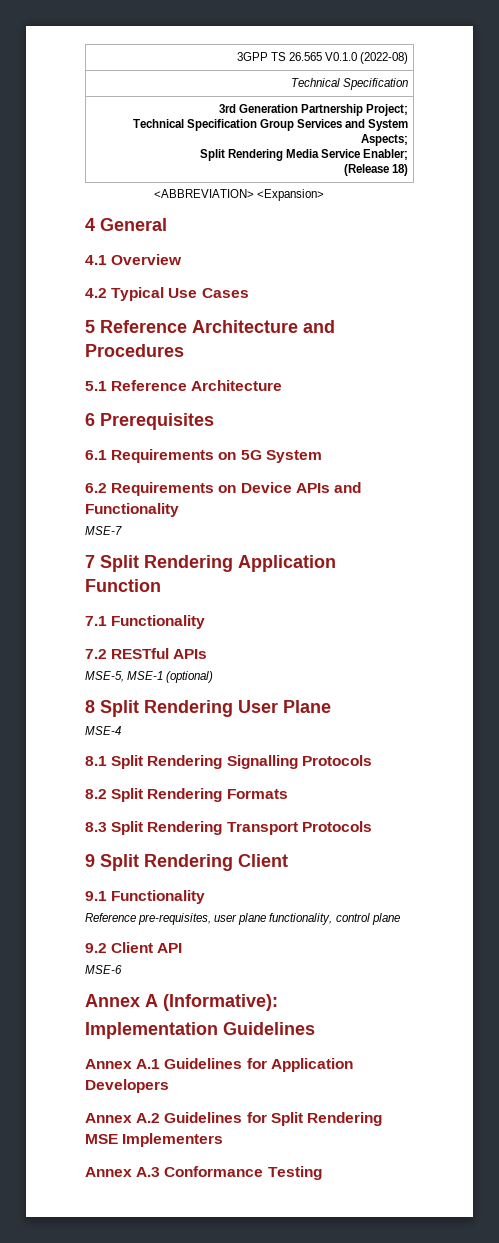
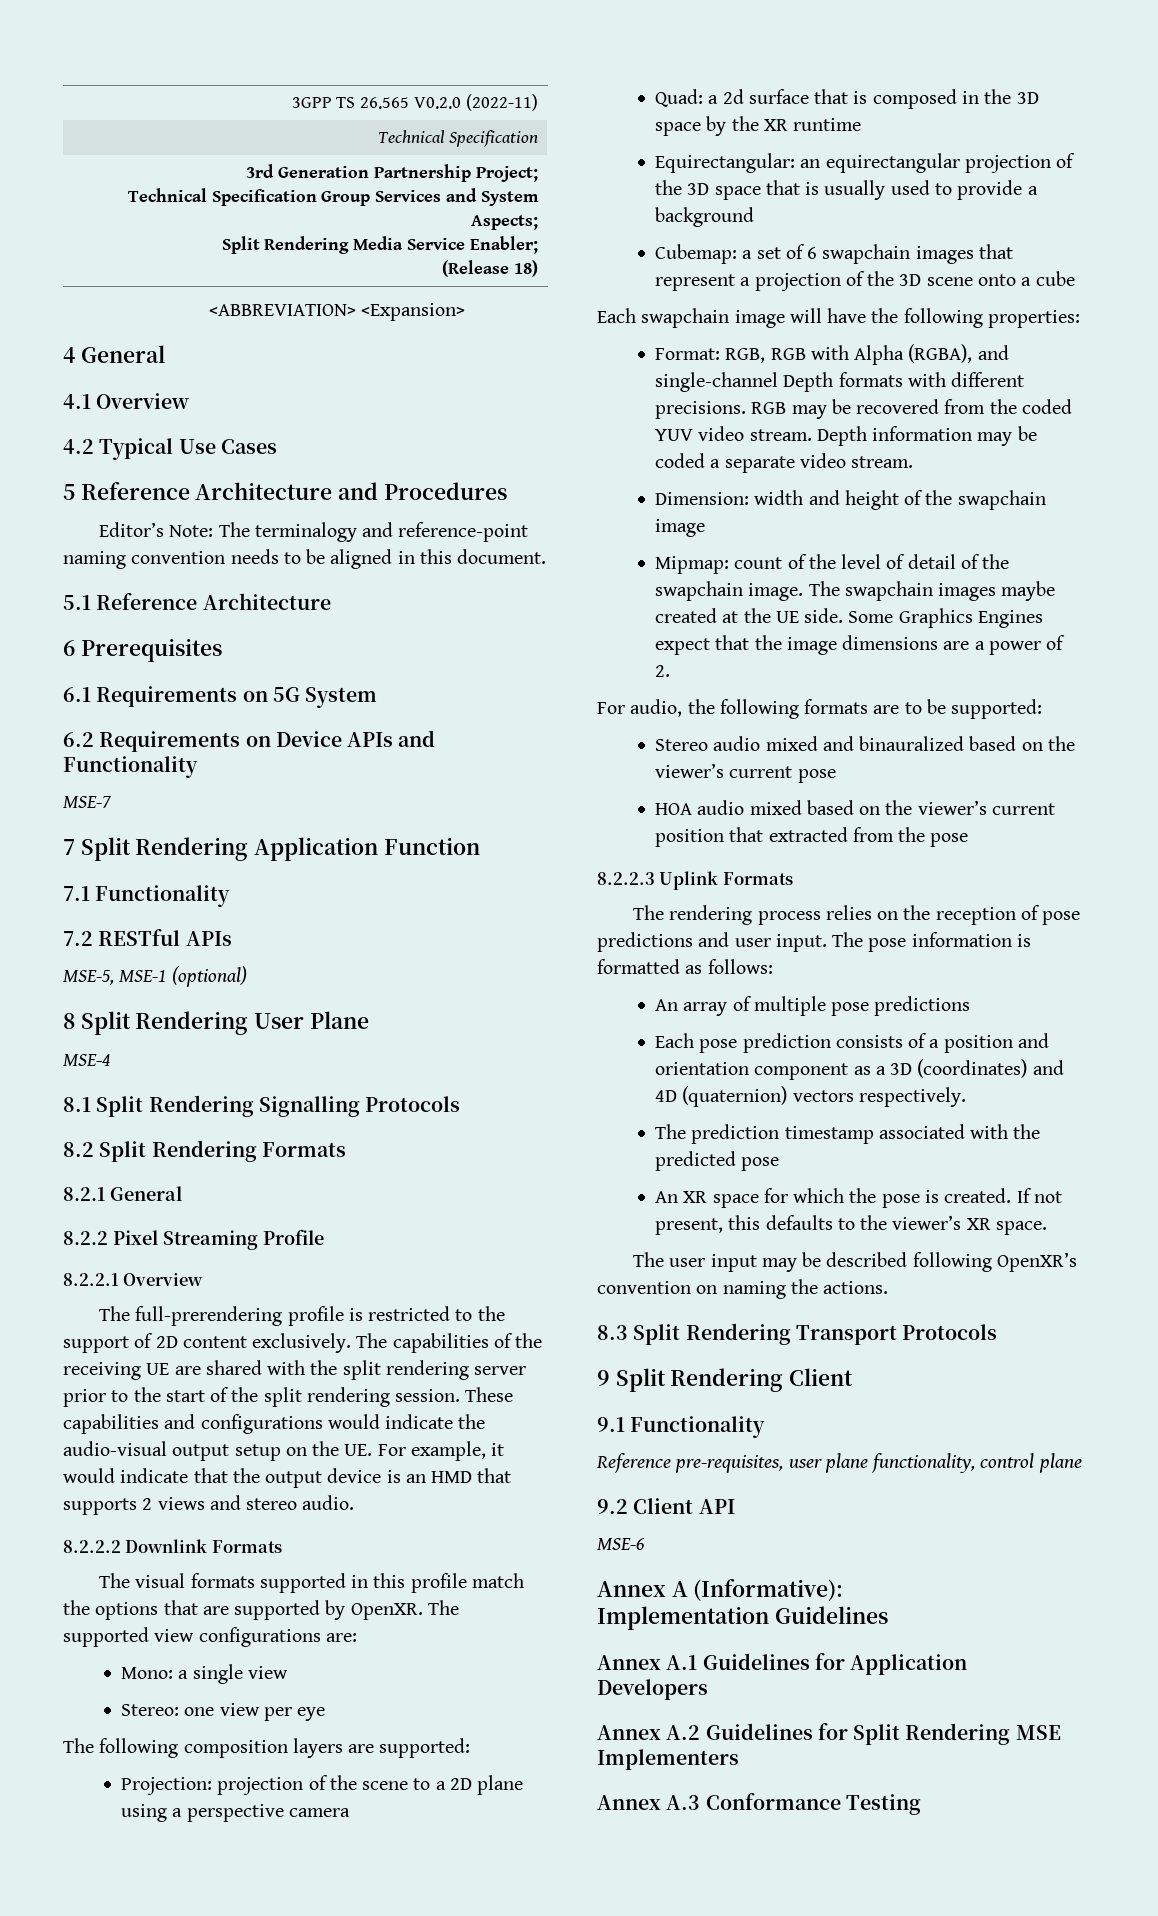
- 3GPP TS 26.565 V0.1.0 (2022-08)
+ 3GPP TS 26.565 V0.2.0 (2022-11)
+ Editor’s Note: The terminalogy and reference-point naming convention needs to be aligned in this document.
+ 8.2.1 General
+ 8.2.2 Pixel Streaming Profile
+ 8.2.2.1 Overview
+ The full-prerendering profile is restricted to the support of 2D content exclusively. The capabilities of the receiving UE are shared with the split rendering server prior to the start of the split rendering session. These capabilities and configurations would indicate the audio-visual output setup on the UE. For example, it would indicate that the output device is an HMD that supports 2 views and stereo audio.
+ 8.2.2.2 Downlink Formats
+ The visual formats supported in this profile match the options that are supported by OpenXR. The supported view configurations are:
+ Mono: a single view
+ Stereo: one view per eye
+ The following composition layers are supported:
+ Projection: projection of the scene to a 2D plane using a perspective camera
+ Quad: a 2d surface that is composed in the 3D space by the XR runtime
+ Equirectangular: an equirectangular projection of the 3D space that is usually used to provide a background
+ Cubemap: a set of 6 swapchain images that represent a projection of the 3D scene onto a cube
+ Each swapchain image will have the following properties:
+ Format: RGB, RGB with Alpha (RGBA), and single-channel Depth formats with different precisions. RGB may be recovered from the coded YUV video stream. Depth information may be coded a separate video stream.
+ Dimension: width and height of the swapchain image
+ Mipmap: count of the level of detail of the swapchain image. The swapchain images maybe created at the UE side. Some Graphics Engines expect that the image dimensions are a power of 2.
+ For audio, the following formats are to be supported:
+ Stereo audio mixed and binauralized based on the viewer’s current pose
+ HOA audio mixed based on the viewer’s current position that extracted from the pose
+ 8.2.2.3 Uplink Formats
+ The rendering process relies on the reception of pose predictions and user input. The pose information is formatted as follows:
+ An array of multiple pose predictions
+ Each pose prediction consists of a position and orientation component as a 3D (coordinates) and 4D (quaternion) vectors respectively.
+ The prediction timestamp associated with the predicted pose
+ An XR space for which the pose is created. If not present, this defaults to the viewer’s XR space.
+ The user input may be described following OpenXR’s convention on naming the actions.

